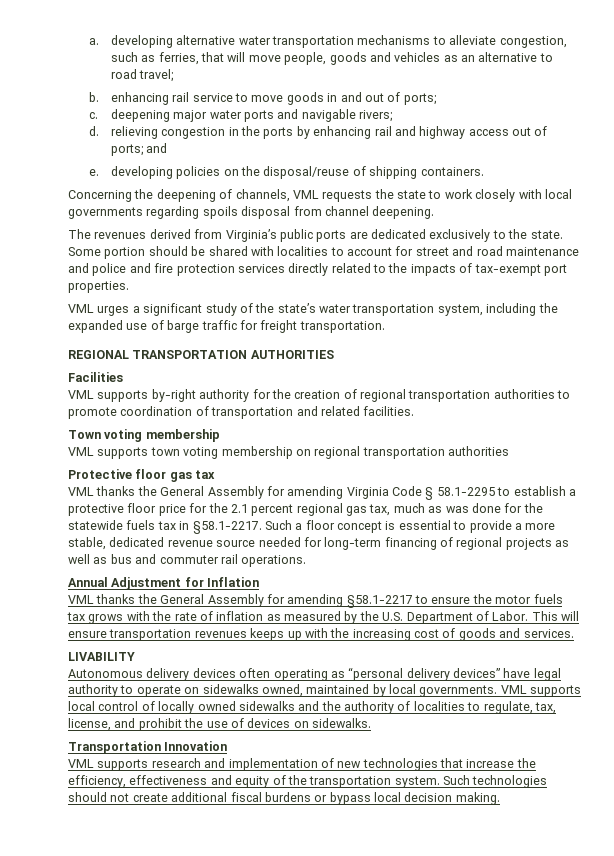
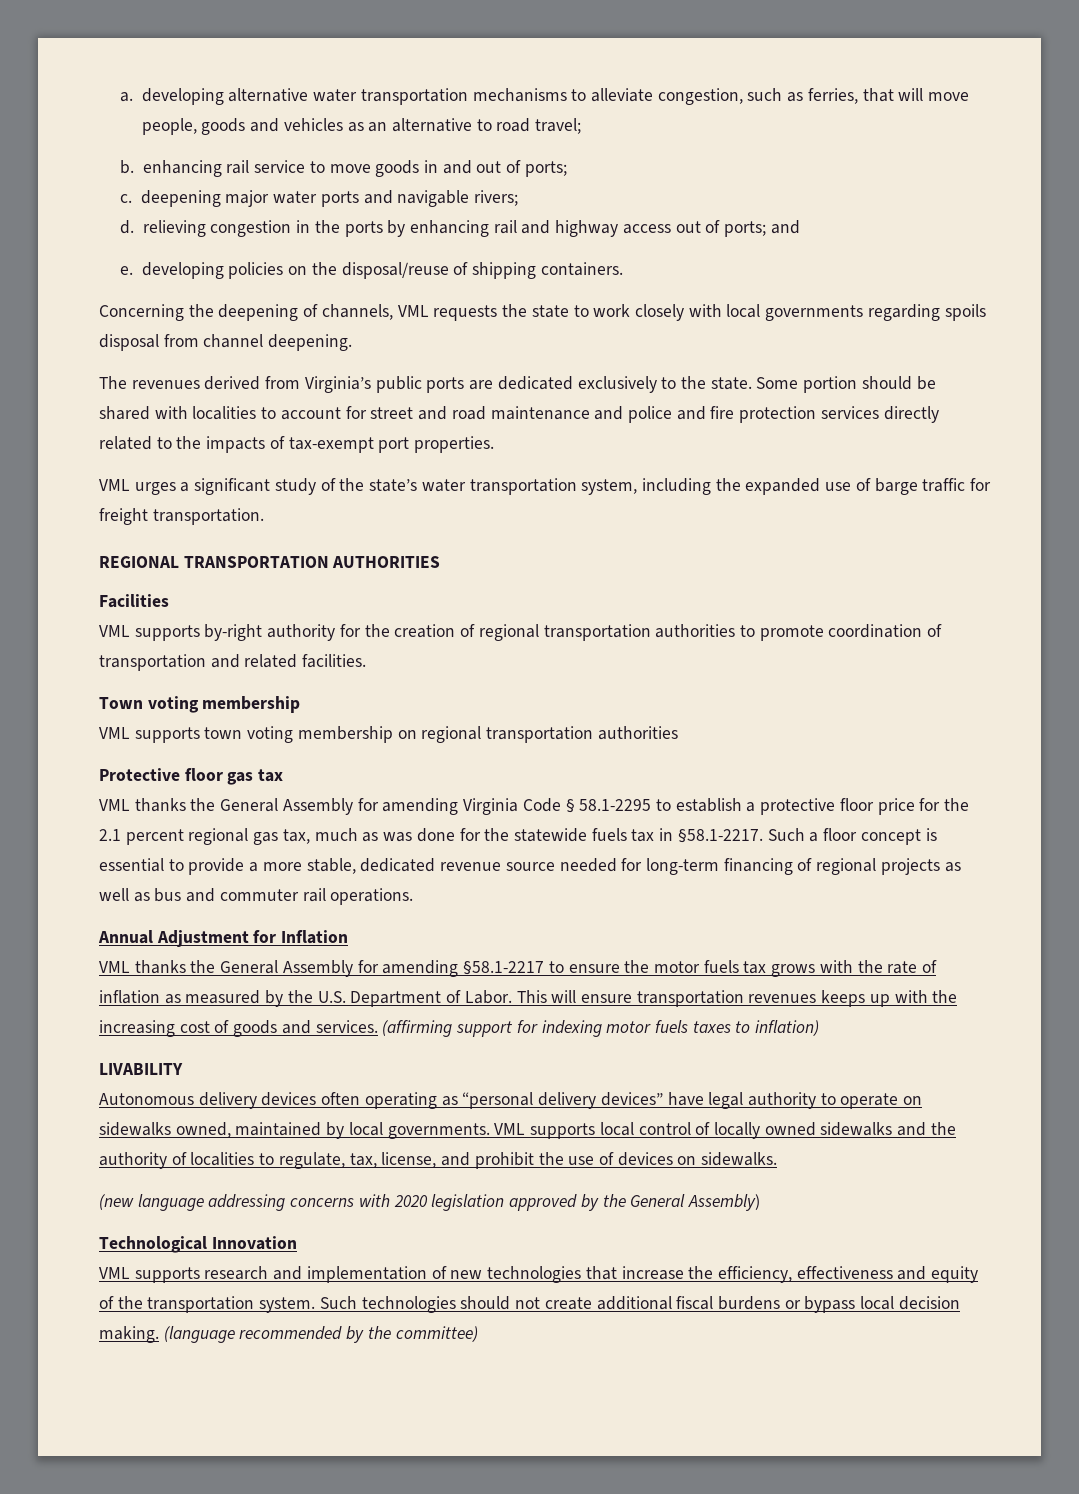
+ (affirming support for indexing motor fuels taxes to inflation)
- Transportation Innovation
+ (new language addressing concerns with 2020 legislation approved by the General Assembly)
+ Technological Innovation
+ (language recommended by the committee)

